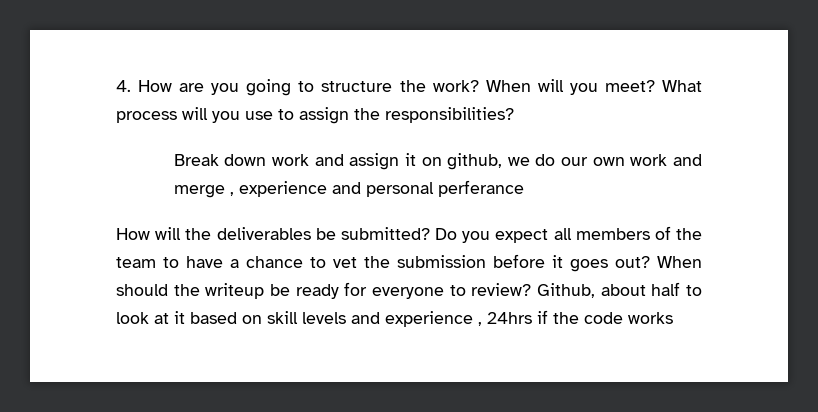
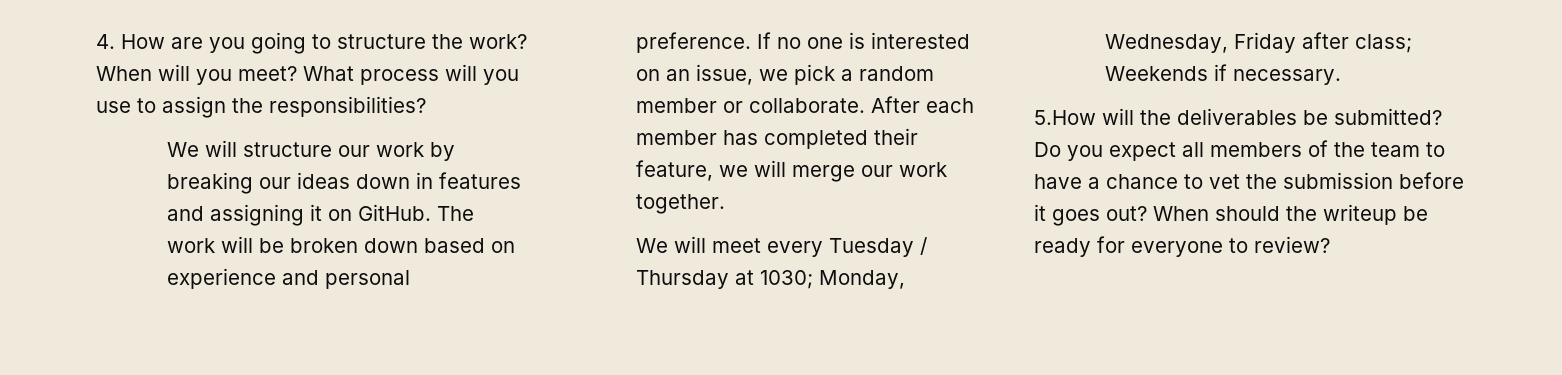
- Break down work and assign it on github, we do our own work and merge , experience and personal perferance
- How will the deliverables be submitted?
+ We will structure our work by breaking our ideas down in features and assigning it on GitHub. The work will be broken down based on experience and personal preference. If no one is interested on an issue, we pick a random member or collaborate. After each member has completed their feature, we will merge our work together.
+ We will meet every Tuesday / Thursday at 1030; Monday, Wednesday, Friday after class; Weekends if necessary.
+ 5.How will the deliverables be submitted?
- Github, about half to look at it based on skill levels and experience , 24hrs if the code works

